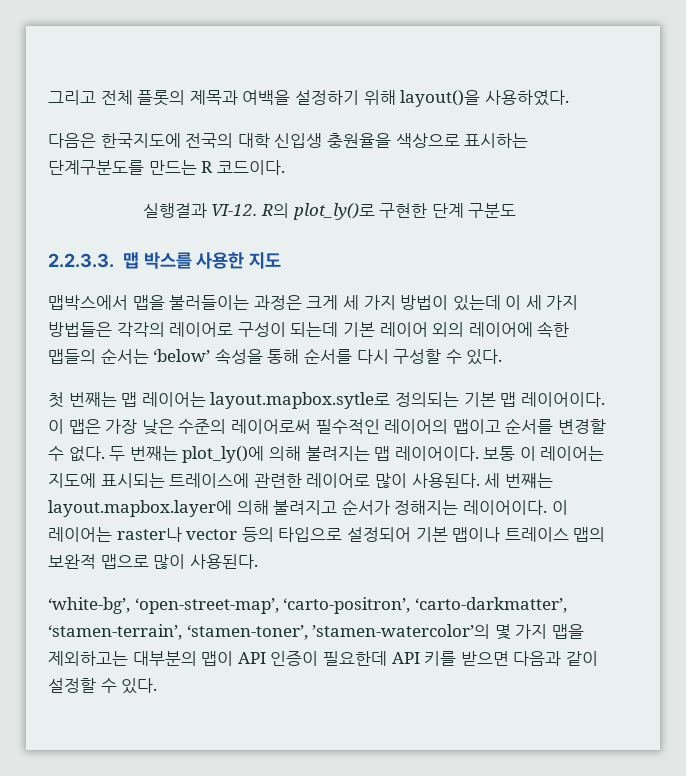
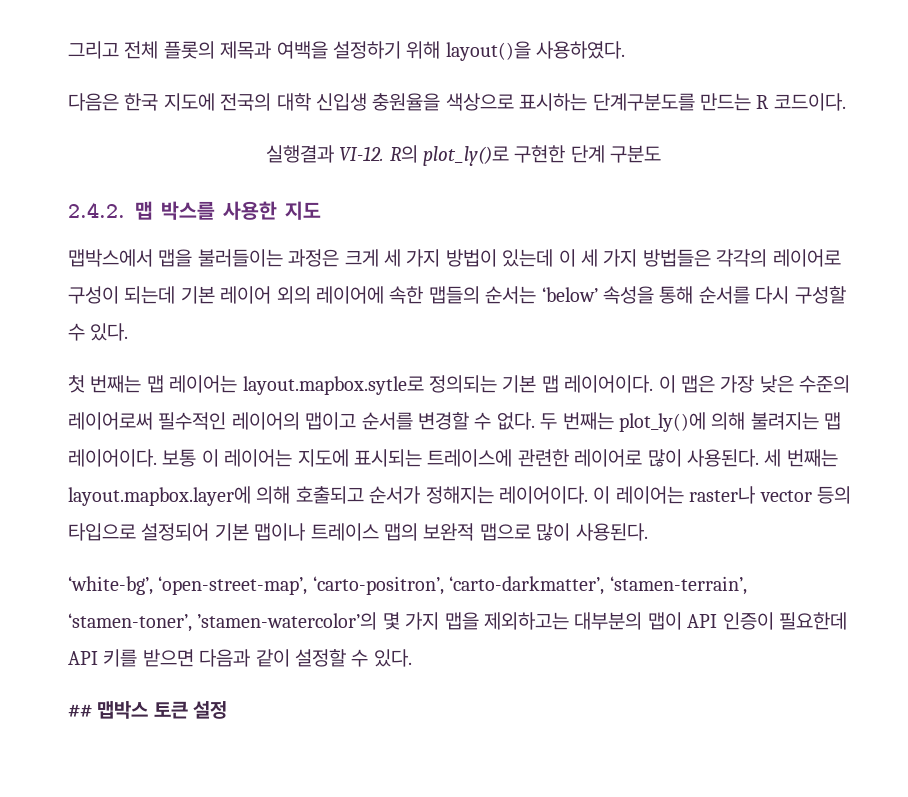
- 다음은 한국지도에 전국의 대학 신입생 충원율을 색상으로 표시하는 단계구분도를 만드는 R 코드이다.
+ 다음은 한국 지도에 전국의 대학 신입생 충원율을 색상으로 표시하는 단계구분도를 만드는 R 코드이다.
- 2.2.3.3. 맵 박스를 사용한 지도
+ 2.4.2. 맵 박스를 사용한 지도
- 세 번쨰는 layout.mapbox.layer에 의해 불려지고 순서가 정해지는 레이어이다.
+ 세 번째는 layout.mapbox.layer에 의해 호출되고 순서가 정해지는 레이어이다.
+ ## 맵박스 토큰 설정

